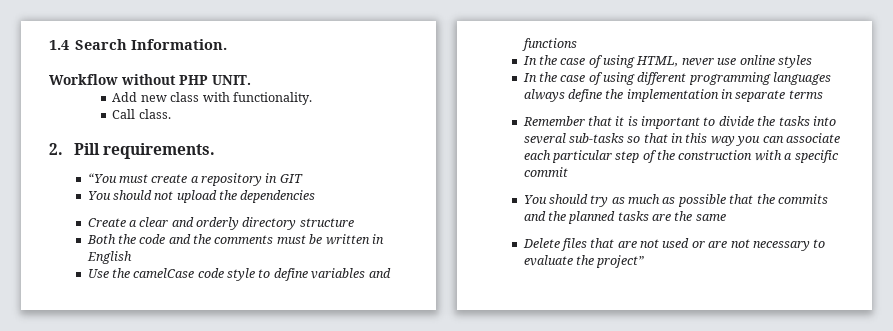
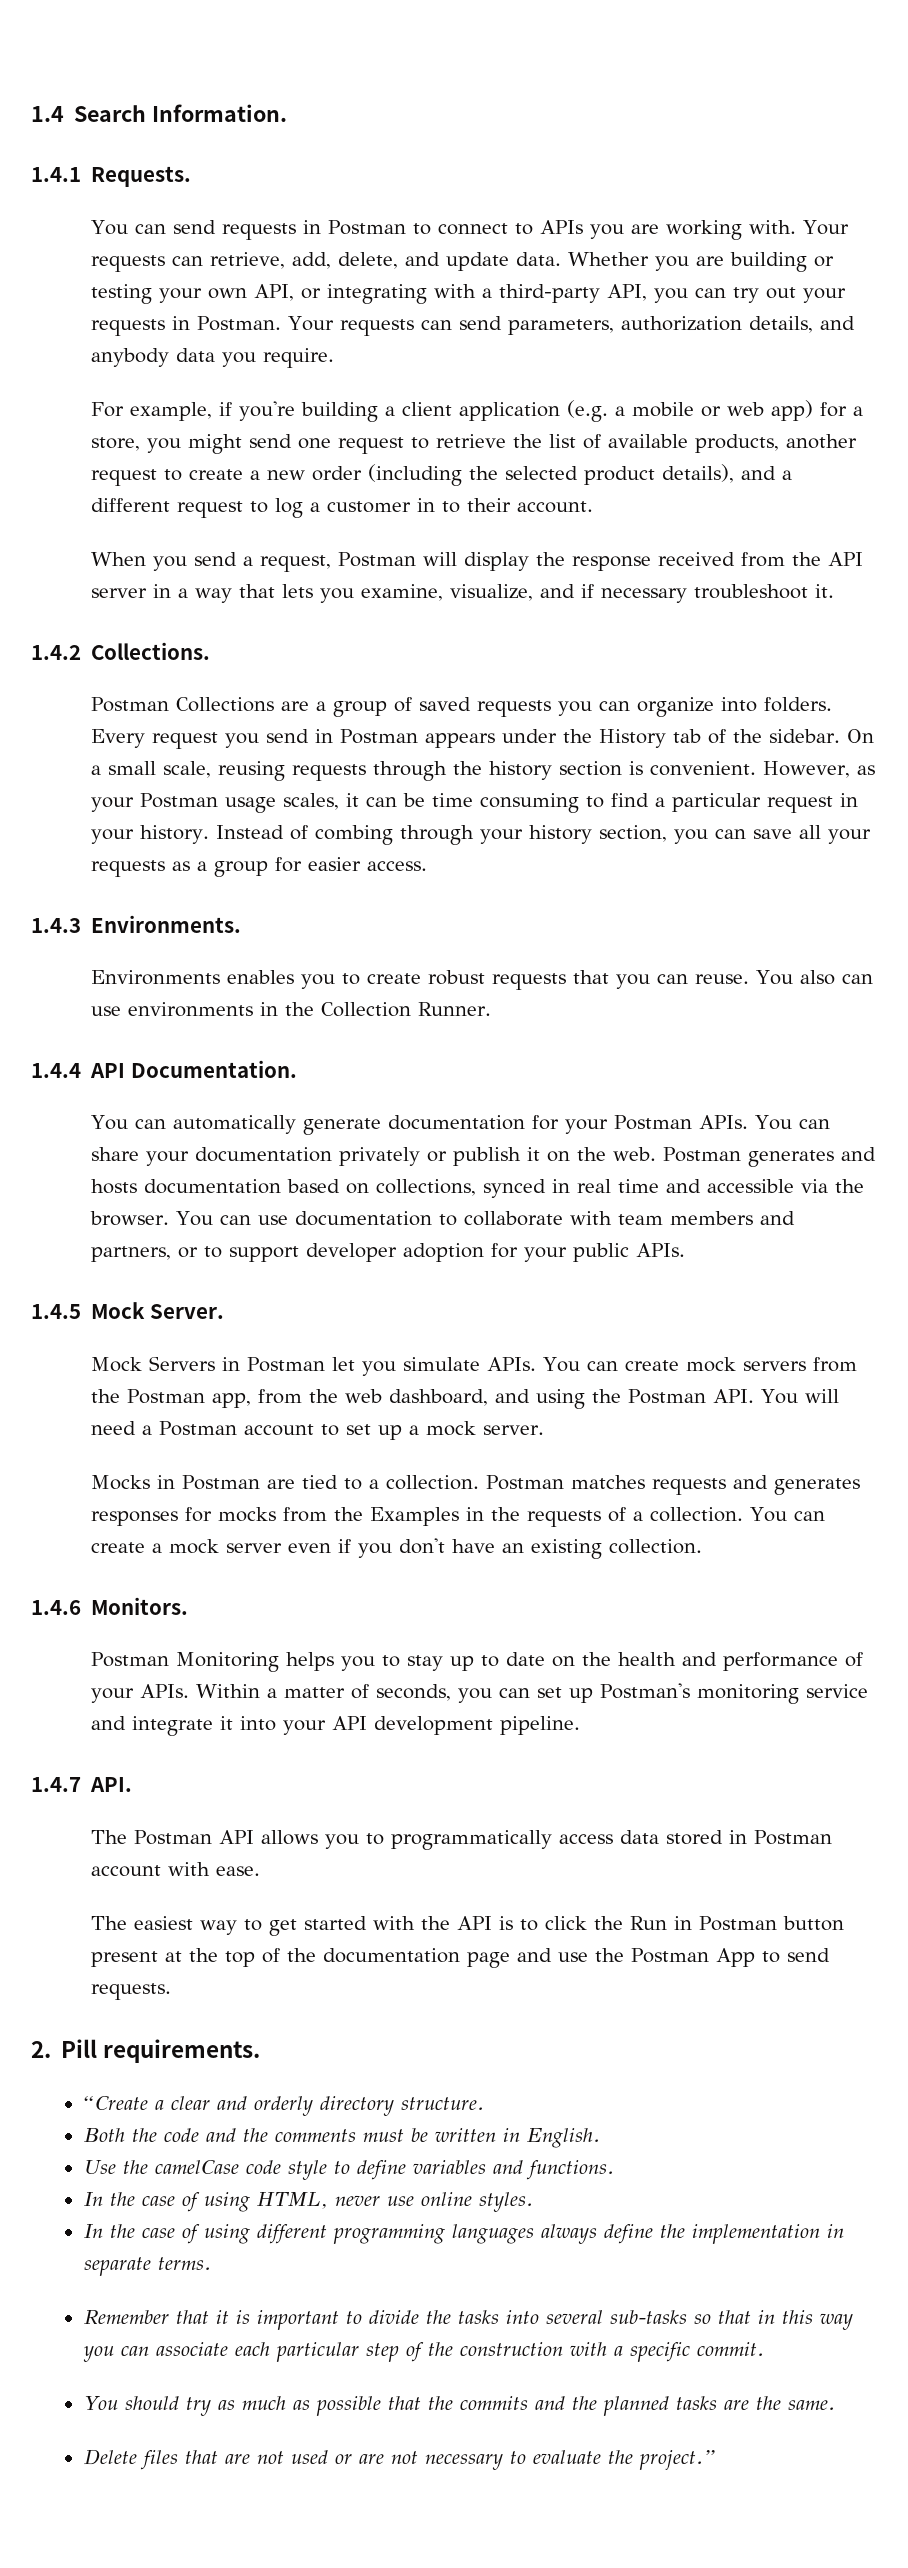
- Workflow without PHP UNIT.
- Add new class with functionality.
- Call class.
+ 1.4.1 Requests.
+ You can send requests in Postman to connect to APIs you are working with. Your requests can retrieve, add, delete, and update data. Whether you are building or testing your own API, or integrating with a third-party API, you can try out your requests in Postman. Your requests can send parameters, authorization details, and anybody data you require.
+ For example, if you're building a client application (e.g. a mobile or web app) for a store, you might send one request to retrieve the list of available products, another request to create a new order (including the selected product details), and a different request to log a customer in to their account.
+ When you send a request, Postman will display the response received from the API server in a way that lets you examine, visualize, and if necessary troubleshoot it.
+ 1.4.2 Collections.
+ Postman Collections are a group of saved requests you can organize into folders. Every request you send in Postman appears under the History tab of the sidebar. On a small scale, reusing requests through the history section is convenient. However, as your Postman usage scales, it can be time consuming to find a particular request in your history. Instead of combing through your history section, you can save all your requests as a group for easier access.
+ 1.4.3 Environments.
+ Environments enables you to create robust requests that you can reuse. You also can use environments in the Collection Runner.
+ 1.4.4 API Documentation.
+ You can automatically generate documentation for your Postman APIs. You can share your documentation privately or publish it on the web. Postman generates and hosts documentation based on collections, synced in real time and accessible via the browser. You can use documentation to collaborate with team members and partners, or to support developer adoption for your public APIs.
+ 1.4.5 Mock Server.
+ Mock Servers in Postman let you simulate APIs. You can create mock servers from the Postman app, from the web dashboard, and using the Postman API. You will need a Postman account to set up a mock server.
+ Mocks in Postman are tied to a collection. Postman matches requests and generates responses for mocks from the Examples in the requests of a collection. You can create a mock server even if you don't have an existing collection.
+ 1.4.6 Monitors.
+ Postman Monitoring helps you to stay up to date on the health and performance of your APIs. Within a matter of seconds, you can set up Postman's monitoring service and integrate it into your API development pipeline.
+ 1.4.7 API.
+ The Postman API allows you to programmatically access data stored in Postman account with ease.
+ The easiest way to get started with the API is to click the Run in Postman button present at the top of the documentation page and use the Postman App to send requests.
  2. Pill requirements.
- “You must create a repository in GIT
- You should not upload the dependencies
- Create a clear and orderly directory structure
+ “Create a clear and orderly directory structure.
- Both the code and the comments must be written in English
+ Both the code and the comments must be written in English.
- Use the camelCase code style to define variables and functions
+ Use the camelCase code style to define variables and functions.
- In the case of using HTML, never use online styles
+ In the case of using HTML, never use online styles.
- In the case of using different programming languages always define the implementation in separate terms
+ In the case of using different programming languages always define the implementation in separate terms.
- Remember that it is important to divide the tasks into several sub-tasks so that in this way you can associate each particular step of the construction with a specific commit
+ Remember that it is important to divide the tasks into several sub-tasks so that in this way you can associate each particular step of the construction with a specific commit.
- You should try as much as possible that the commits and the planned tasks are the same
+ You should try as much as possible that the commits and the planned tasks are the same.
- Delete files that are not used or are not necessary to evaluate the project”
+ Delete files that are not used or are not necessary to evaluate the project.”

